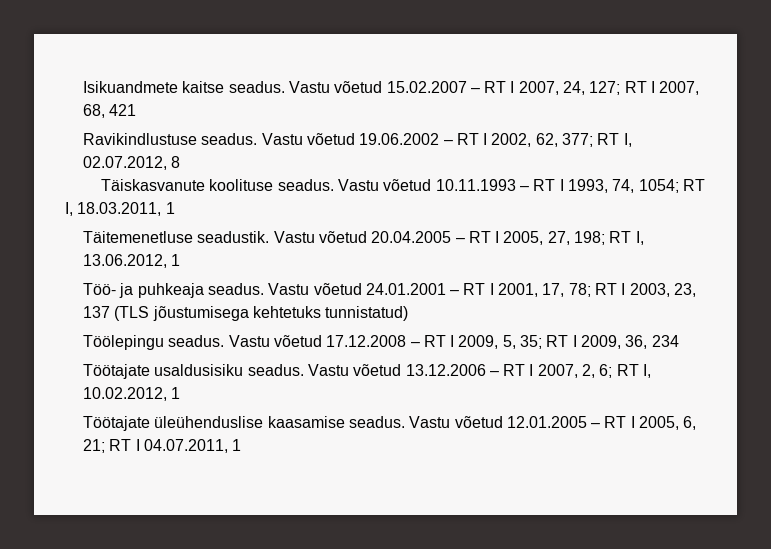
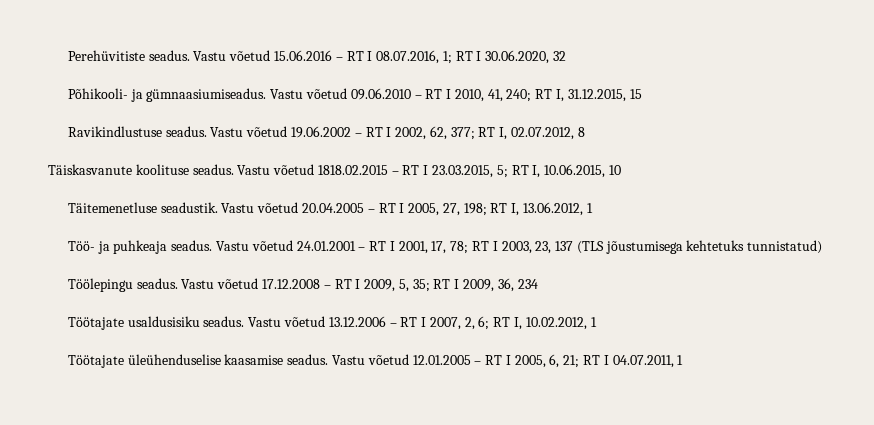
- Isikuandmete kaitse seadus. Vastu võetud 15.02.2007 – RT I 2007, 24, 127; RT I 2007, 68, 421
+ Perehüvitiste seadus. Vastu võetud 15.06.2016 – RT I 08.07.2016, 1; RT I 30.06.2020, 32
+ Põhikooli- ja gümnaasiumiseadus. Vastu võetud 09.06.2010 – RT I 2010, 41, 240; RT I, 31.12.2015, 15
- Vastu võetud 10.11.1993 – RT I 1993, 74, 1054; RT I, 18.03.2011, 1
+ Vastu võetud 1818.02.2015 – RT I 23.03.2015, 5; RT I, 10.06.2015, 10
- Töötajate üleühenduslise kaasamise seadus.
+ Töötajate üleühenduselise kaasamise seadus.

